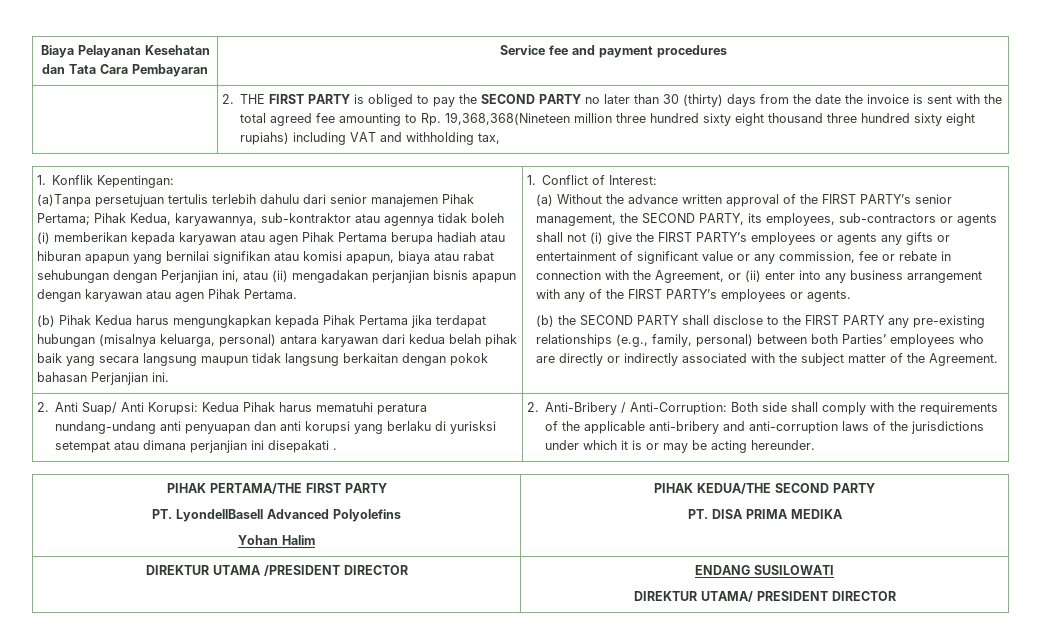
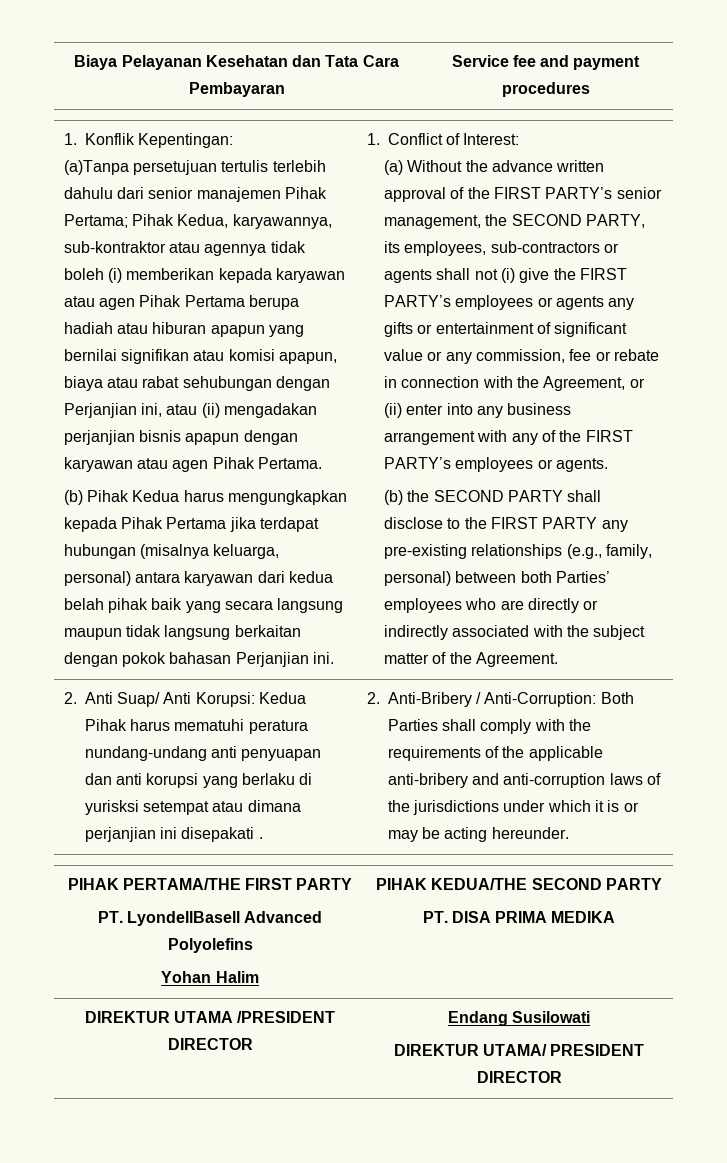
- 2. THE FIRST PARTY is obliged to pay the SECOND PARTY no later than 30 (thirty) days from the date the invoice is sent with the total agreed fee amounting to Rp. 19,368,368(Nineteen million three hundred sixty eight thousand three hundred sixty eight rupiahs) including VAT and withholding tax,
- 2. Anti-Bribery / Anti-Corruption: Both side shall comply with the requirements of the applicable anti-bribery and anti-corruption laws of the jurisdictions under which it is or may be acting hereunder.
+ 2. Anti-Bribery / Anti-Corruption: Both Parties shall comply with the requirements of the applicable anti-bribery and anti-corruption laws of the jurisdictions under which it is or may be acting hereunder.
- DIREKTUR UTAMA /PRESIDENT DIRECTOR | ENDANG SUSILOWATI
+ DIREKTUR UTAMA /PRESIDENT DIRECTOR | Endang Susilowati

